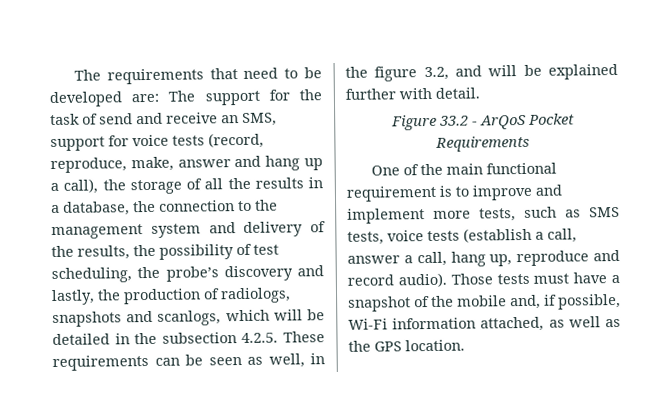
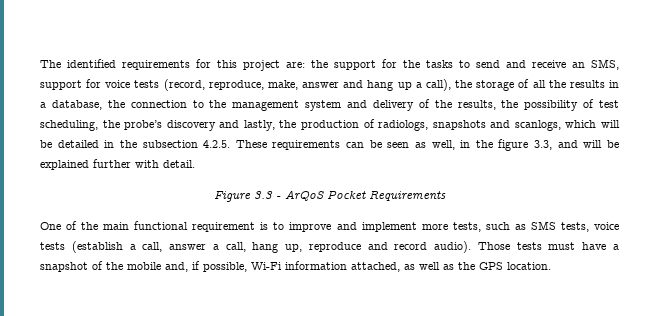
- The requirements that need to be developed are: The support for the task of send and receive an SMS, support for voice tests (record, reproduce, make, answer and hang up a call), the storage of all the results in a database, the connection to the management system and delivery of the results, the possibility of test scheduling, the probe’s discovery and lastly, the production of radiologs, snapshots and scanlogs, which will be detailed in the subsection 4.2.5. These requirements can be seen as well, in the figure 3.2, and will be explained further with detail.
+ The identified requirements for this project are: the support for the tasks to send and receive an SMS, support for voice tests (record, reproduce, make, answer and hang up a call), the storage of all the results in a database, the connection to the management system and delivery of the results, the possibility of test scheduling, the probe’s discovery and lastly, the production of radiologs, snapshots and scanlogs, which will be detailed in the subsection 4.2.5. These requirements can be seen as well, in the figure 3.3, and will be explained further with detail.
- Figure 33.2 - ArQoS Pocket Requirements
+ Figure 3.3 - ArQoS Pocket Requirements

